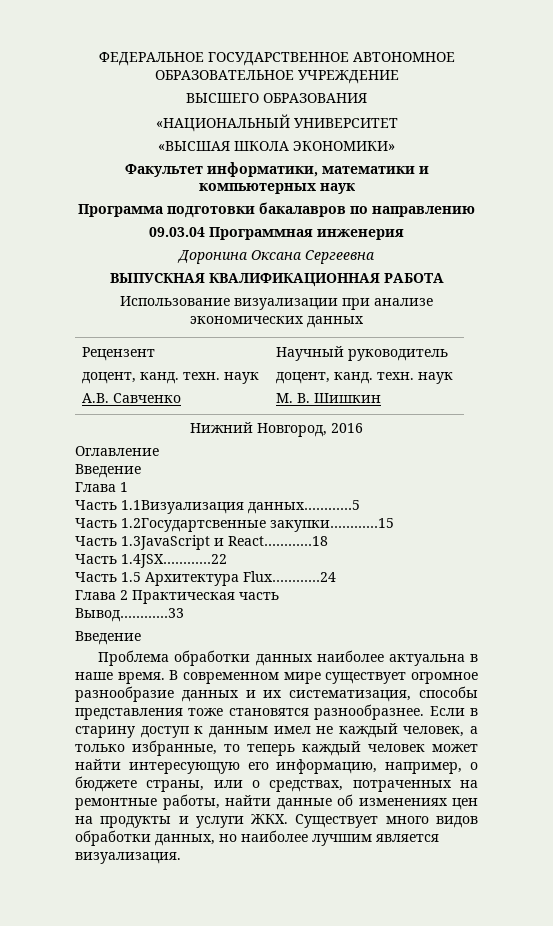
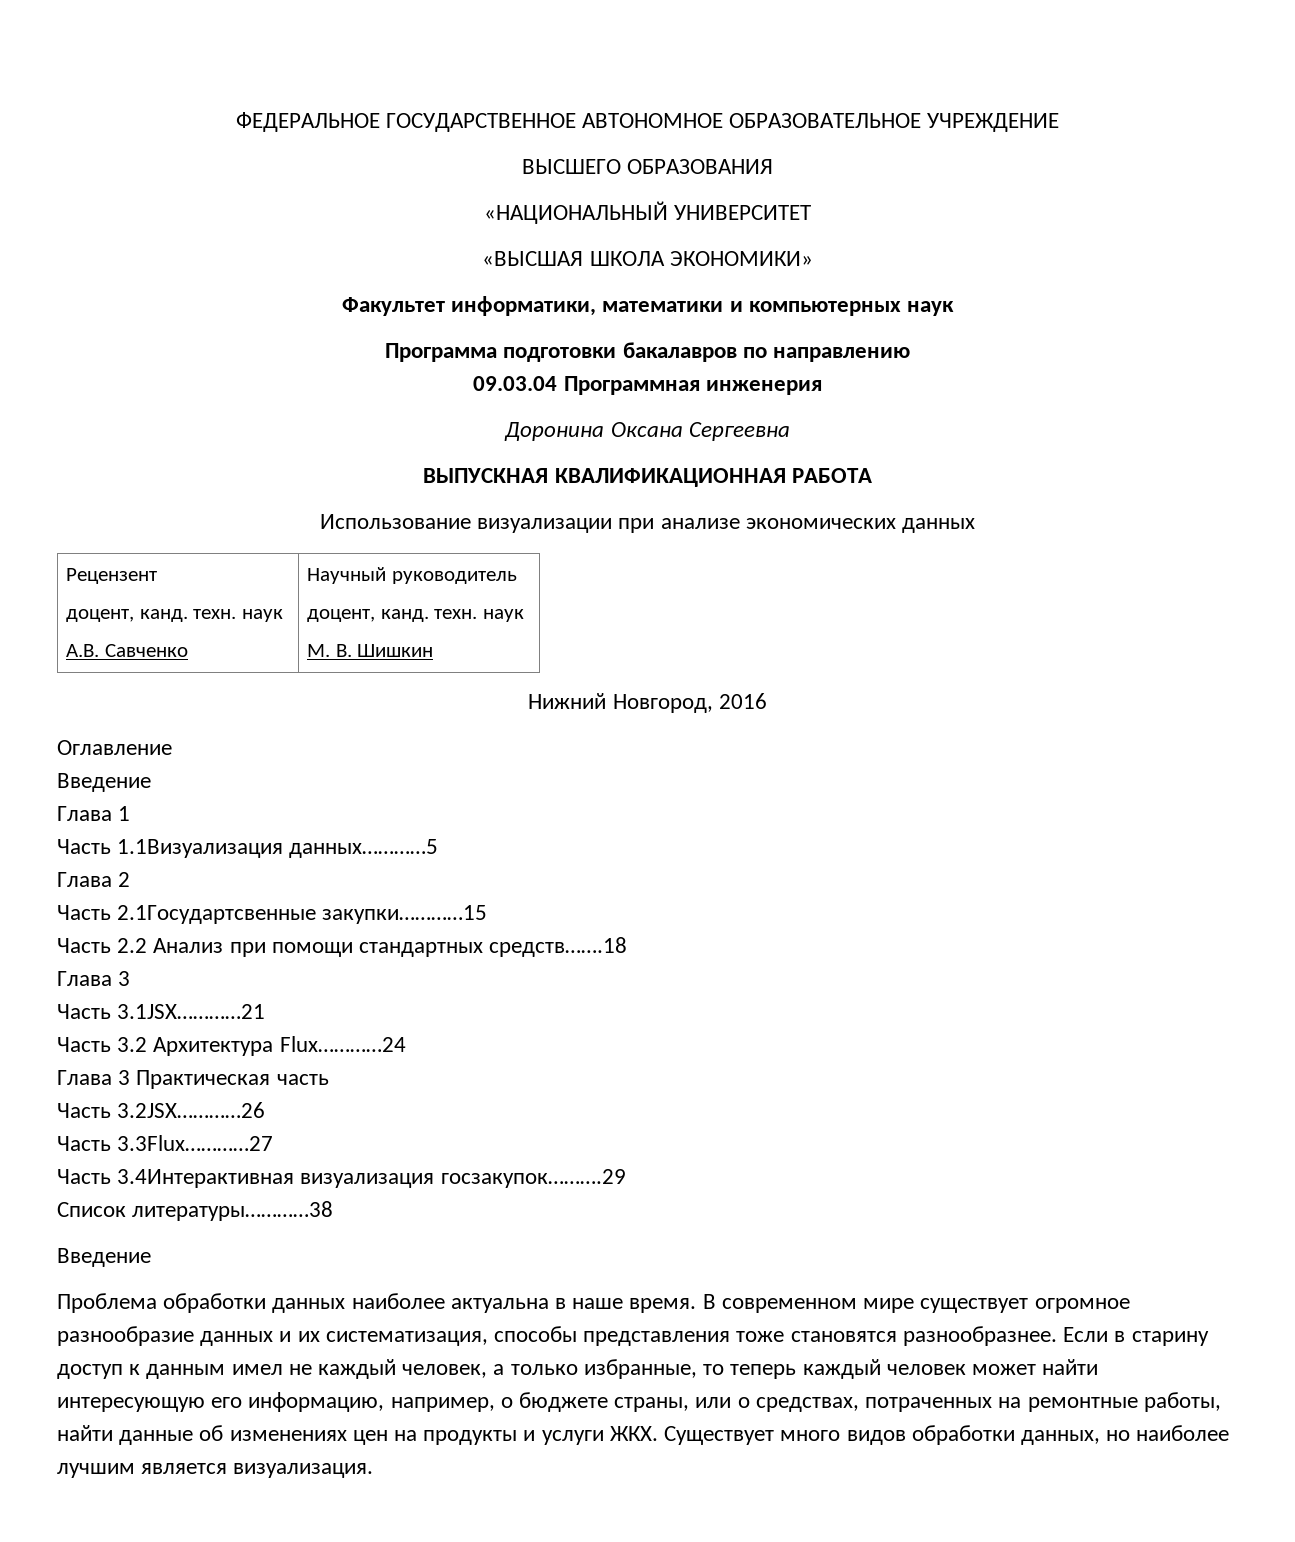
- Часть 1.2Государтсвенные закупки…………15
+ Глава 2
+ Часть 2.1Государтсвенные закупки…………15
- Часть 1.3JavaScript и React…………18
- Часть 1.4JSX…………22
- Часть 1.5 Архитектура Flux…………24
+ Часть 2.2 Анализ при помощи стандартных средств…….18
+ Глава 3
+ Часть 3.1JSX…………21
+ Часть 3.2 Архитектура Flux…………24
- Глава 2 Практическая часть
+ Глава 3 Практическая часть
- Вывод…………33
+ Часть 3.2JSX…………26
+ Часть 3.3Flux…………27
+ Часть 3.4Интерактивная визуализация госзакупок……….29
+ Список литературы…………38

